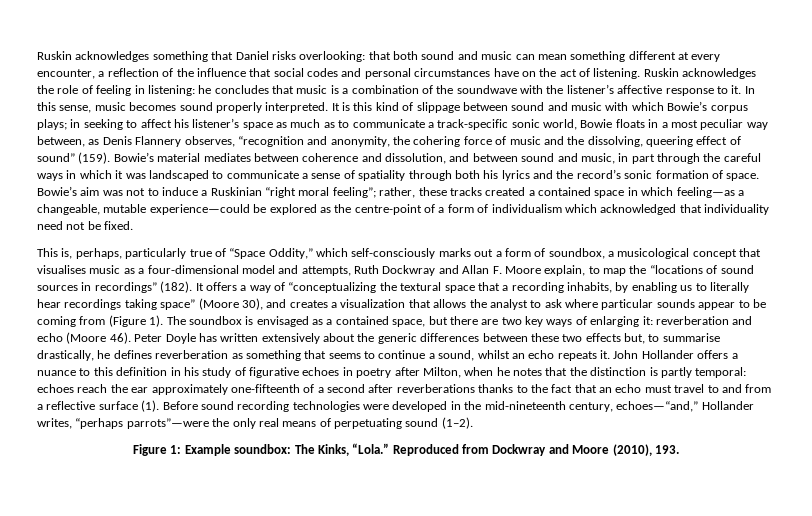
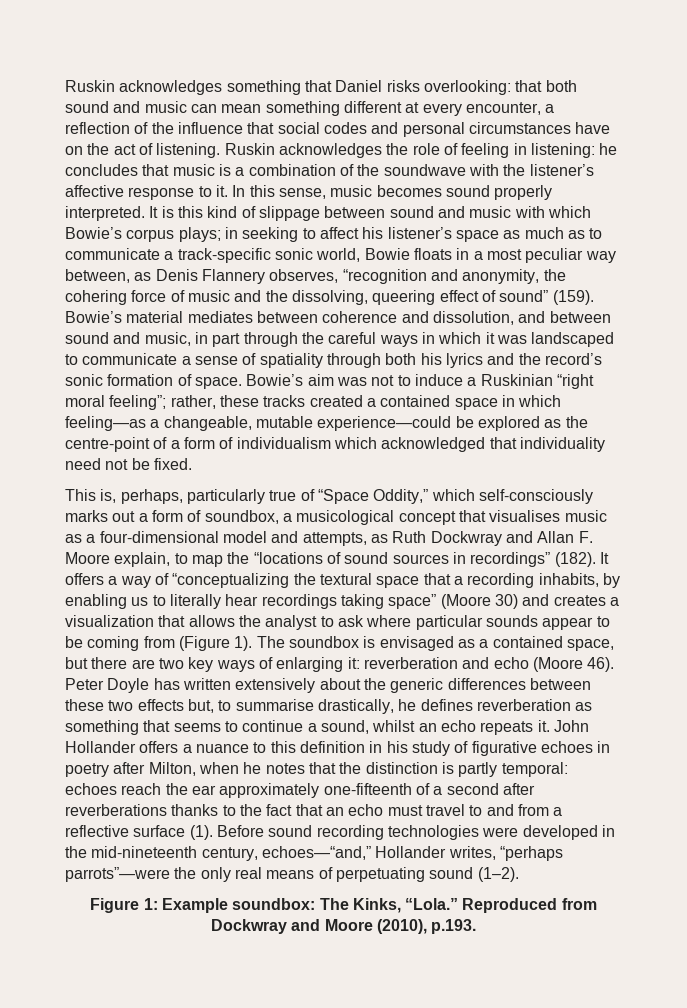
- This is, perhaps, particularly true of “Space Oddity,” which self-consciously marks out a form of soundbox, a musicological concept that visualises music as a four-dimensional model and attempts, Ruth Dockwray and Allan F. Moore explain, to map the “locations of sound sources in recordings” (182).
+ This is, perhaps, particularly true of “Space Oddity,” which self-consciously marks out a form of soundbox, a musicological concept that visualises music as a four-dimensional model and attempts, as Ruth Dockwray and Allan F. Moore explain, to map the “locations of sound sources in recordings” (182).
- It offers a way of “conceptualizing the textural space that a recording inhabits, by enabling us to literally hear recordings taking space” (Moore 30), and creates a visualization that allows the analyst to ask where particular sounds appear to be coming from (Figure 1).
+ It offers a way of “conceptualizing the textural space that a recording inhabits, by enabling us to literally hear recordings taking space” (Moore 30) and creates a visualization that allows the analyst to ask where particular sounds appear to be coming from (Figure 1).
- Reproduced from Dockwray and Moore (2010), 193.
+ Reproduced from Dockwray and Moore (2010), p.193.

